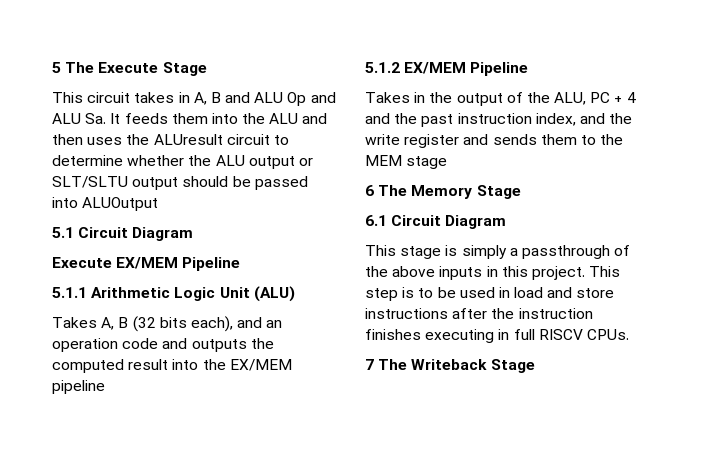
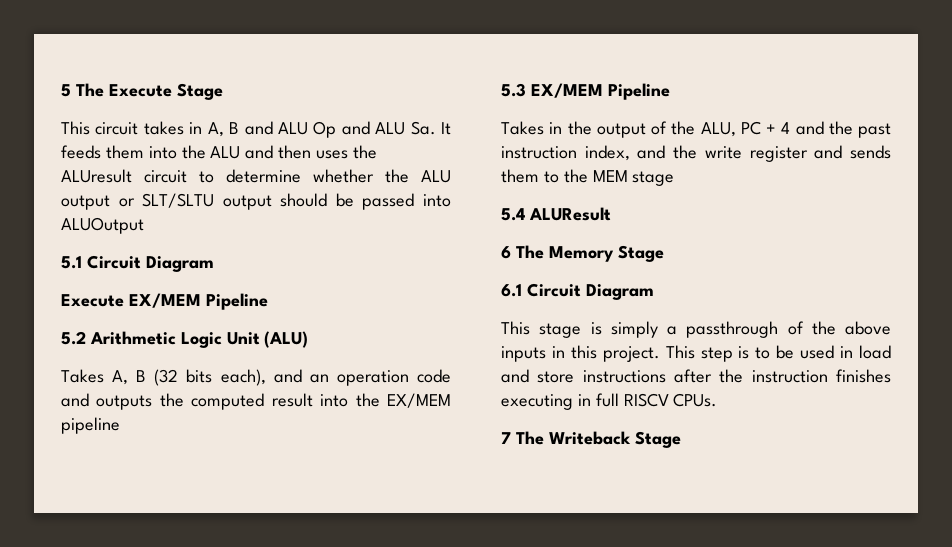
- 5.1.1 Arithmetic Logic Unit (ALU)
+ 5.2 Arithmetic Logic Unit (ALU)
- 5.1.2 EX/MEM Pipeline
+ 5.3 EX/MEM Pipeline
+ 5.4 ALUResult

